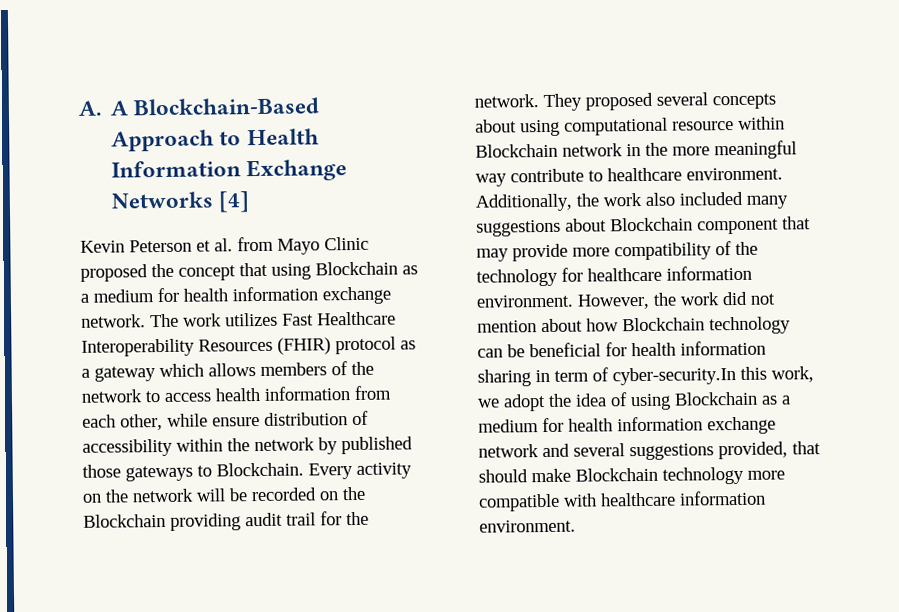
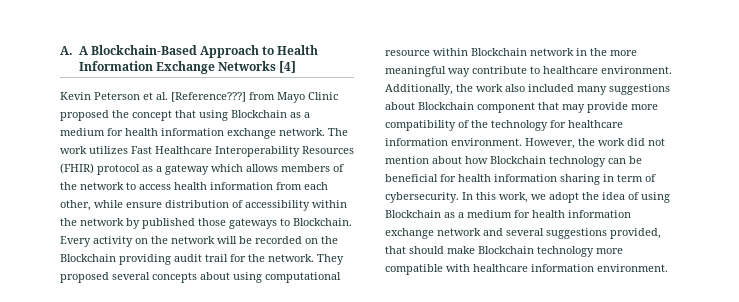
- Kevin Peterson et al. from Mayo Clinic proposed the concept that using Blockchain as a medium for health information exchange network.
+ Kevin Peterson et al. [Reference???] from Mayo Clinic proposed the concept that using Blockchain as a medium for health information exchange network.
- However, the work did not mention about how Blockchain technology can be beneficial for health information sharing in term of cyber-security.In this work, we adopt the idea of using Blockchain as a medium for health information exchange network and several suggestions provided, that should make Blockchain technology more compatible with healthcare information environment.
+ However, the work did not mention about how Blockchain technology can be beneficial for health information sharing in term of cybersecurity. In this work, we adopt the idea of using Blockchain as a medium for health information exchange network and several suggestions provided, that should make Blockchain technology more compatible with healthcare information environment.

